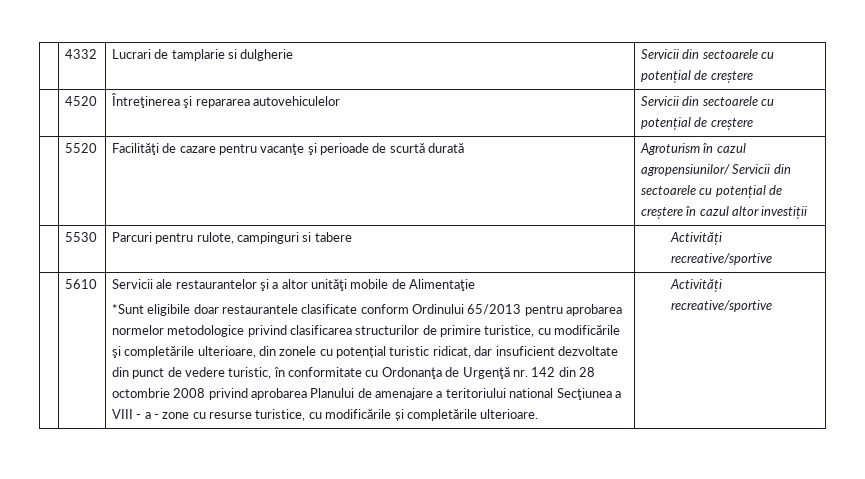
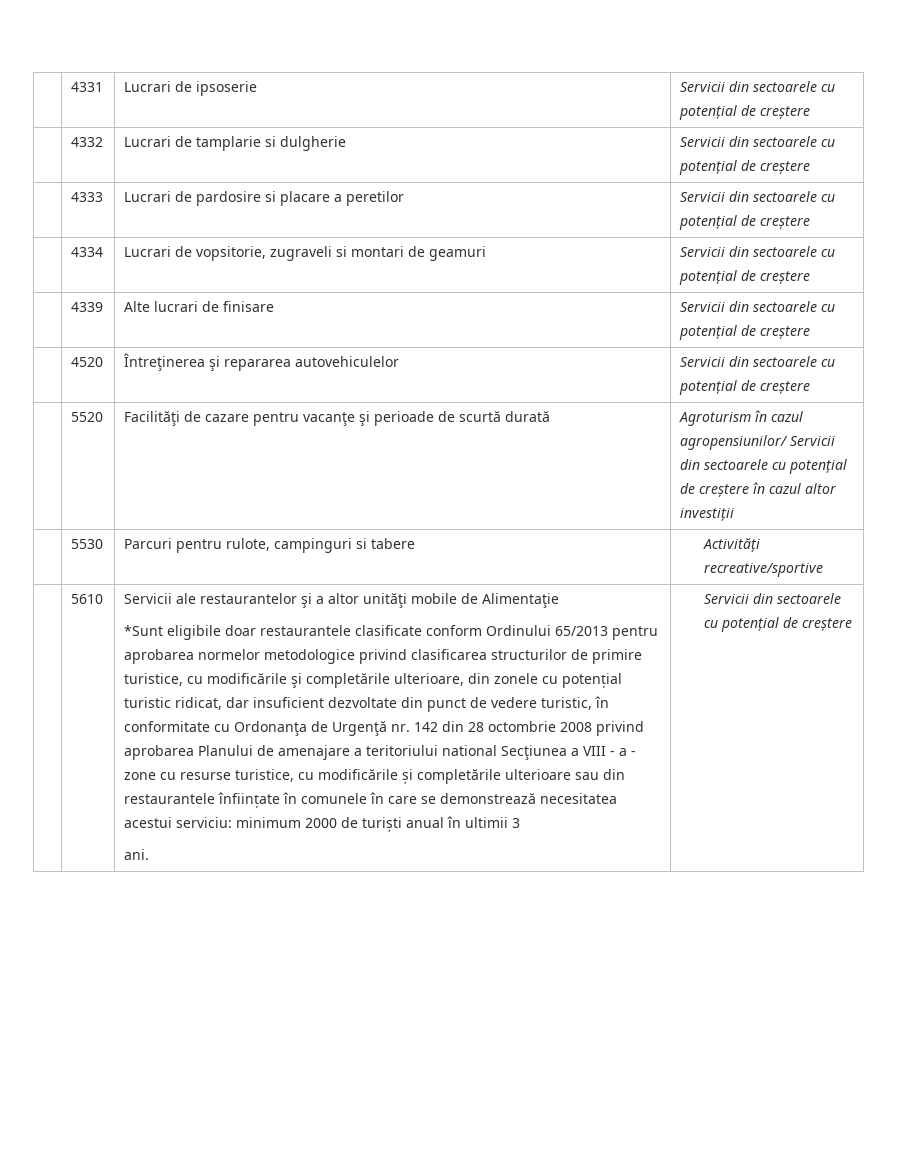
+ | 4331 | Lucrari de ipsoserie | Servicii din sectoarele cu potențial de creștere
+ | 4333 | Lucrari de pardosire si placare a peretilor | Servicii din sectoarele cu potențial de creștere
+ | 4334 | Lucrari de vopsitorie, zugraveli si montari de geamuri | Servicii din sectoarele cu potențial de creștere
+ | 4339 | Alte lucrari de finisare | Servicii din sectoarele cu potențial de creștere
- *Sunt eligibile doar restaurantele clasificate conform Ordinului 65/2013 pentru aprobarea normelor metodologice privind clasificarea structurilor de primire turistice, cu modificările şi completările ulterioare, din zonele cu potențial turistic ridicat, dar insuficient dezvoltate din punct de vedere turistic, în conformitate cu Ordonanţa de Urgenţă nr. 142 din 28 octombrie 2008 privind aprobarea Planului de amenajare a teritoriului national Secţiunea a VIII - a - zone cu resurse turistice, cu modificările și completările ulterioare. | Activități recreative/sportive
+ *Sunt eligibile doar restaurantele clasificate conform Ordinului 65/2013 pentru aprobarea normelor metodologice privind clasificarea structurilor de primire turistice, cu modificările şi completările ulterioare, din zonele cu potențial turistic ridicat, dar insuficient dezvoltate din punct de vedere turistic, în conformitate cu Ordonanţa de Urgenţă nr. 142 din 28 octombrie 2008 privind aprobarea Planului de amenajare a teritoriului national Secţiunea a VIII - a - zone cu resurse turistice, cu modificările și completările ulterioare sau din restaurantele înființate în comunele în care se demonstrează necesitatea acestui serviciu: minimum 2000 de turiști anual în ultimii 3
+ ani. | Servicii din sectoarele cu potențial de creștere

